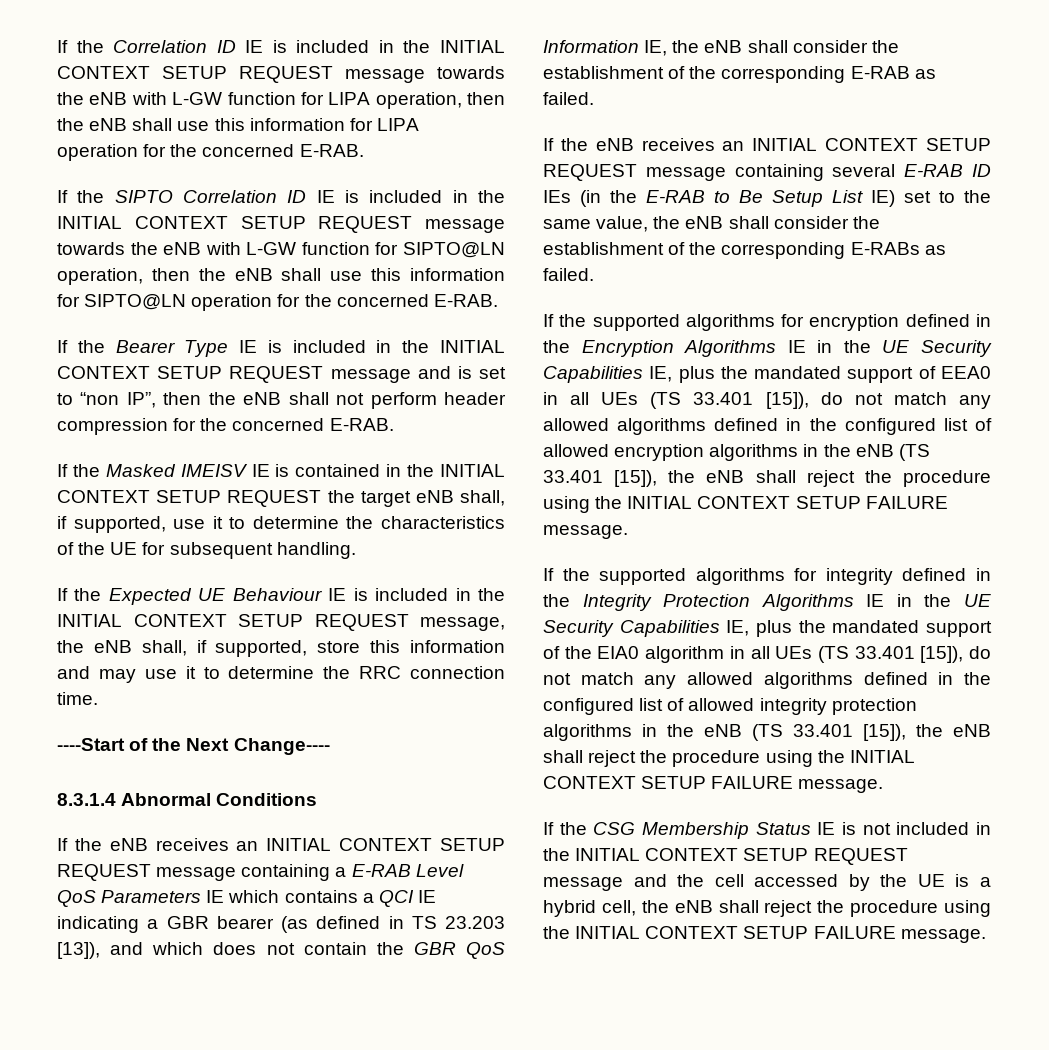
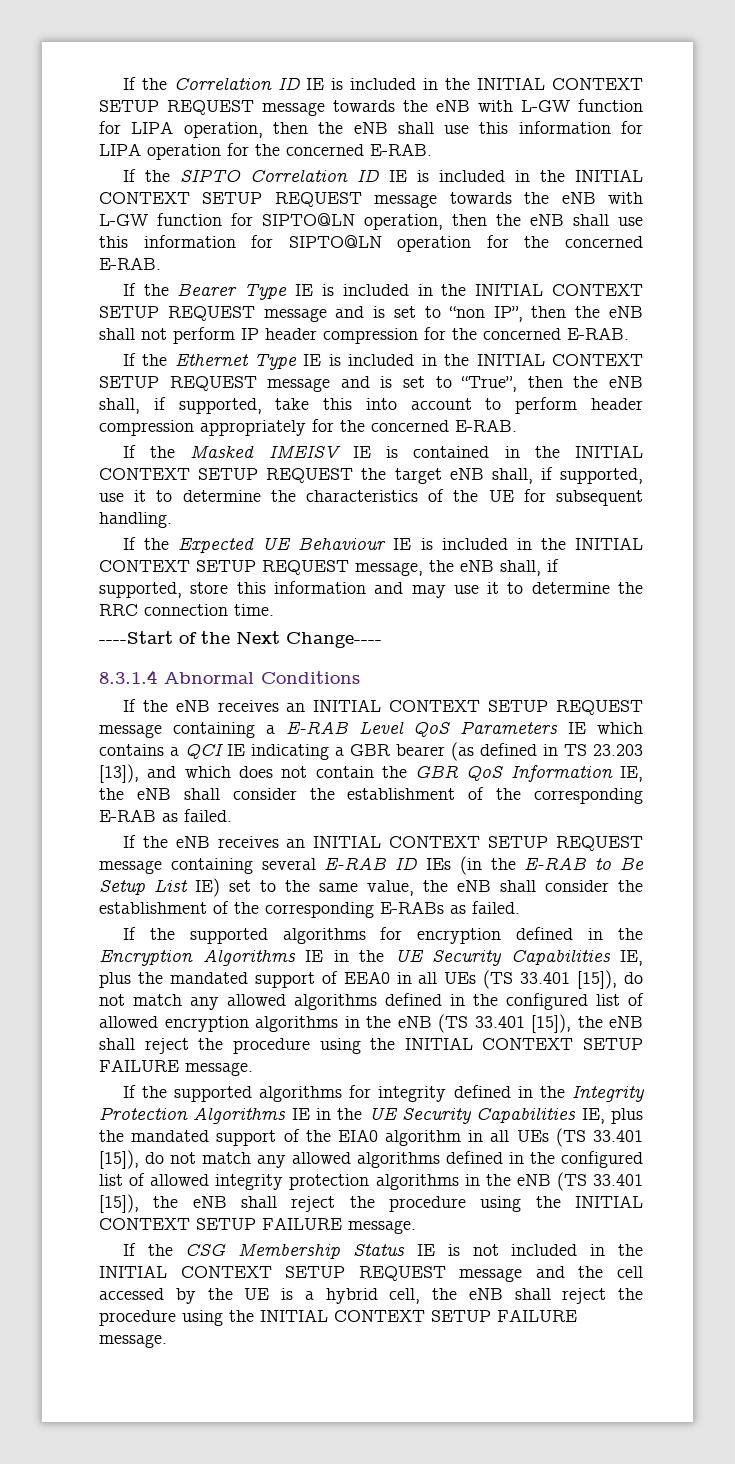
- If the Bearer Type IE is included in the INITIAL CONTEXT SETUP REQUEST message and is set to “non IP”, then the eNB shall not perform header compression for the concerned E-RAB.
+ If the Bearer Type IE is included in the INITIAL CONTEXT SETUP REQUEST message and is set to “non IP”, then the eNB shall not perform IP header compression for the concerned E-RAB.
+ If the Ethernet Type IE is included in the INITIAL CONTEXT SETUP REQUEST message and is set to “True”, then the eNB shall, if supported, take this into account to perform header compression appropriately for the concerned E-RAB.

